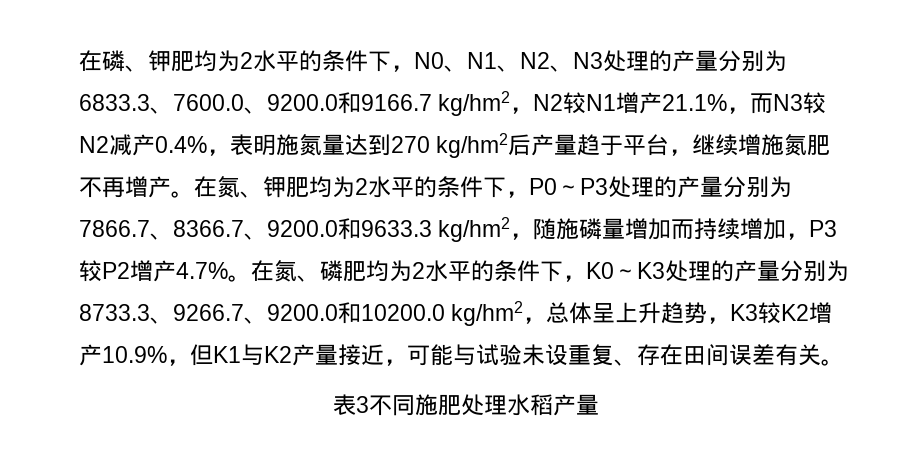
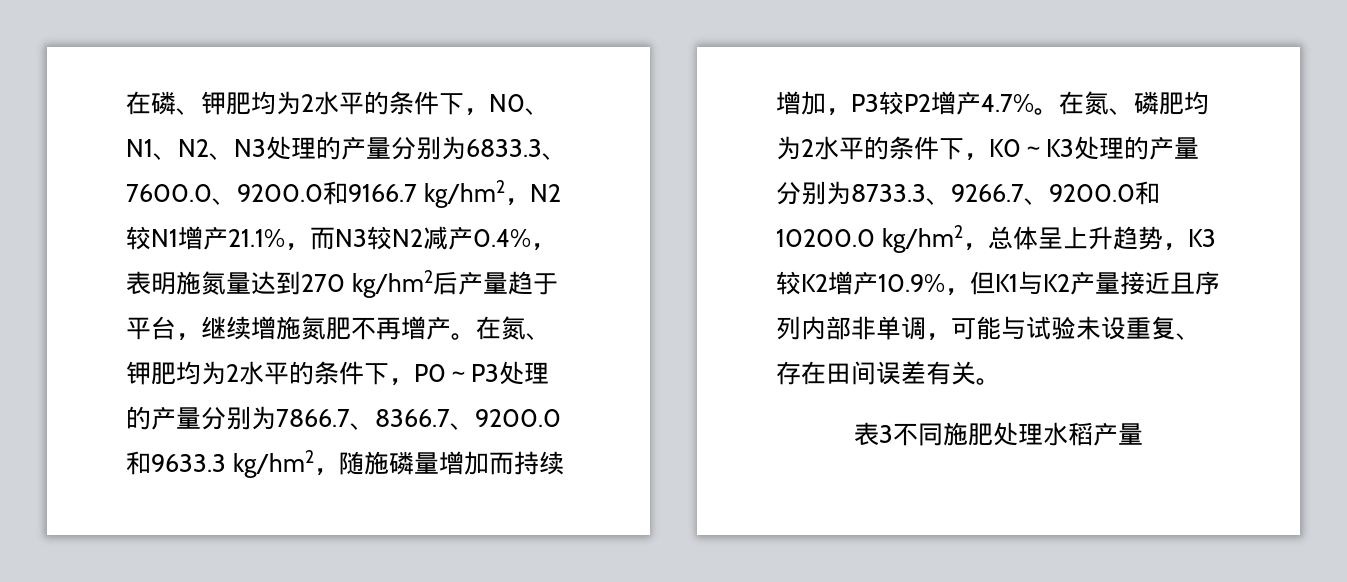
- 在氮、磷肥均为2水平的条件下，K0～K3处理的产量分别为8733.3、9266.7、9200.0和10200.0 kg/hm2，总体呈上升趋势，K3较K2增产10.9%，但K1与K2产量接近，可能与试验未设重复、存在田间误差有关。
+ 在氮、磷肥均为2水平的条件下，K0～K3处理的产量分别为8733.3、9266.7、9200.0和10200.0 kg/hm2，总体呈上升趋势，K3较K2增产10.9%，但K1与K2产量接近且序列内部非单调，可能与试验未设重复、存在田间误差有关。

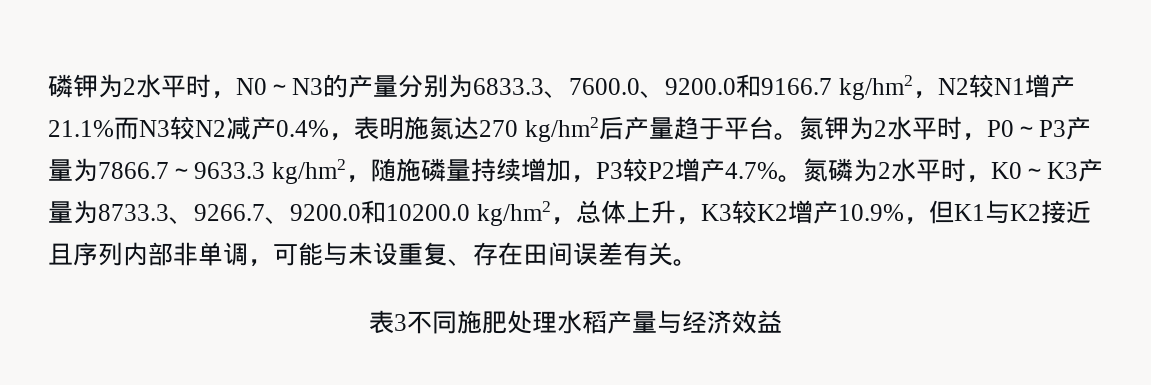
- 在磷、钾肥均为2水平的条件下，N0、N1、N2、N3处理的产量分别为6833.3、7600.0、9200.0和9166.7 kg/hm2，N2较N1增产21.1%，而N3较N2减产0.4%，表明施氮量达到270 kg/hm2后产量趋于平台，继续增施氮肥不再增产。在氮、钾肥均为2水平的条件下，P0～P3处理的产量分别为7866.7、8366.7、9200.0和9633.3 kg/hm2，随施磷量增加而持续增加，P3较P2增产4.7%。
+ 磷钾为2水平时，N0～N3的产量分别为6833.3、7600.0、9200.0和9166.7 kg/hm2，N2较N1增产21.1%而N3较N2减产0.4%，表明施氮达270 kg/hm2后产量趋于平台。氮钾为2水平时，P0～P3产量为7866.7～9633.3 kg/hm2，随施磷量持续增加，P3较P2增产4.7%。
- 在氮、磷肥均为2水平的条件下，K0～K3处理的产量分别为8733.3、9266.7、9200.0和10200.0 kg/hm2，总体呈上升趋势，K3较K2增产10.9%，但K1与K2产量接近且序列内部非单调，可能与试验未设重复、存在田间误差有关。
+ 氮磷为2水平时，K0～K3产量为8733.3、9266.7、9200.0和10200.0 kg/hm2，总体上升，K3较K2增产10.9%，但K1与K2接近且序列内部非单调，可能与未设重复、存在田间误差有关。
- 表3不同施肥处理水稻产量
+ 表3不同施肥处理水稻产量与经济效益

